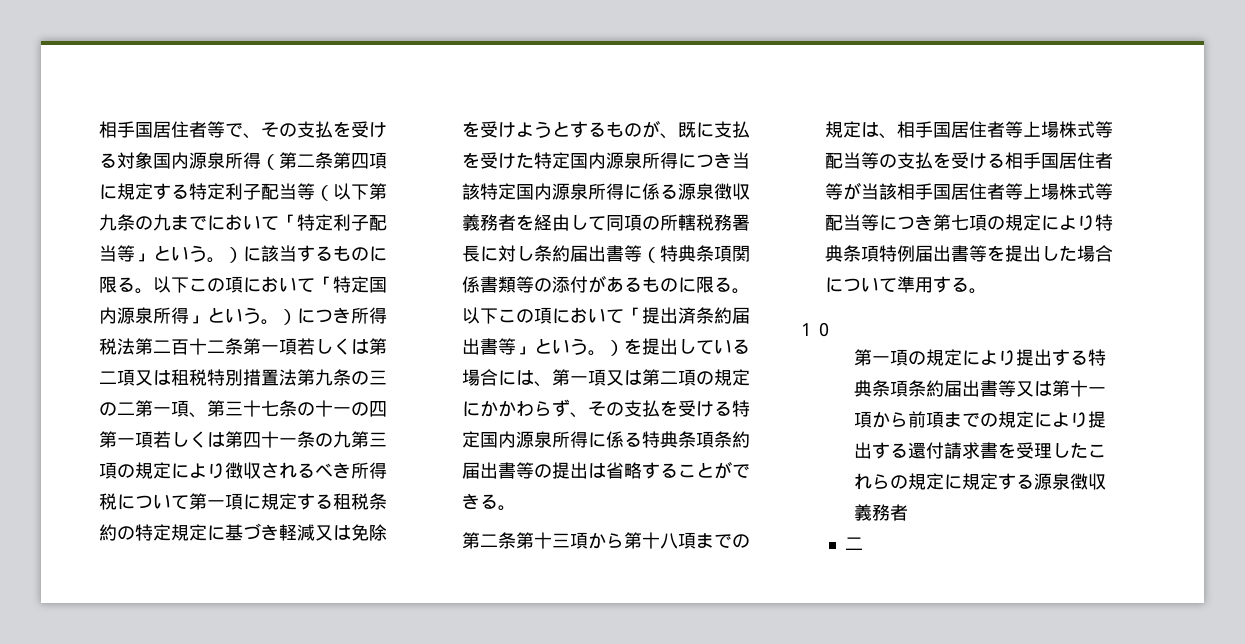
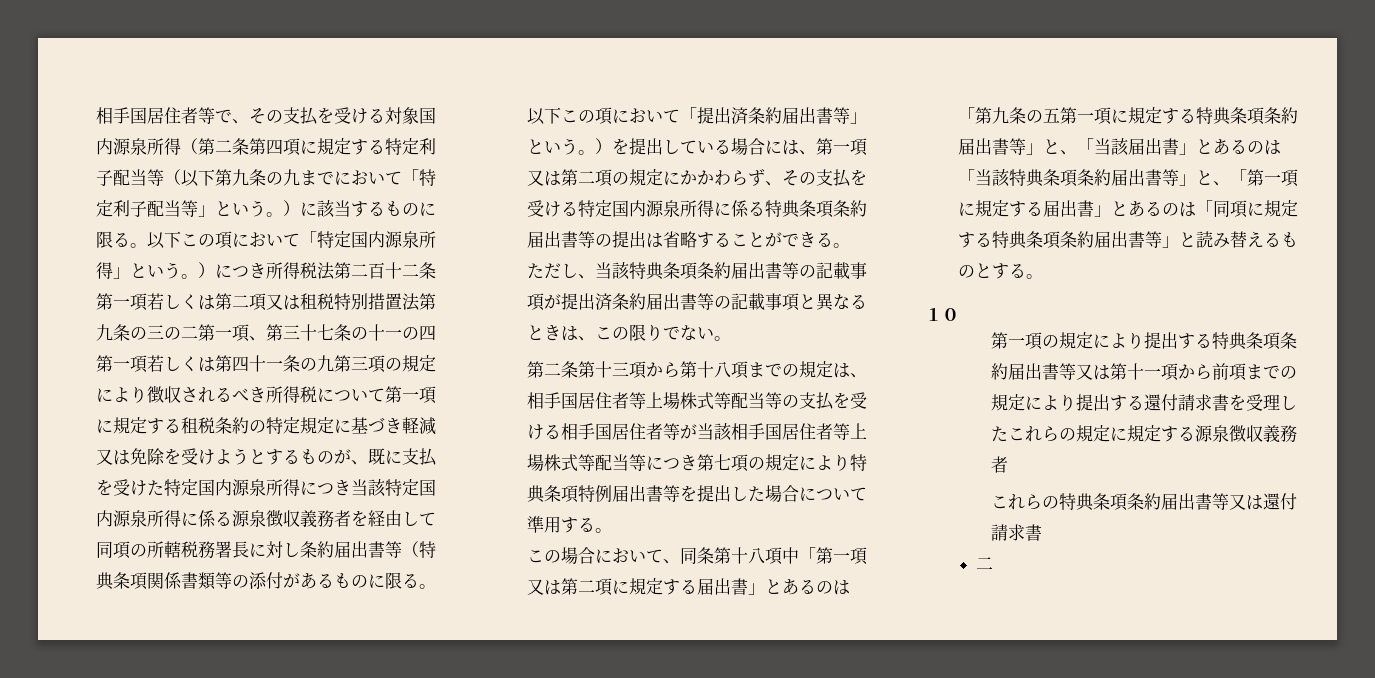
+ ただし、当該特典条項条約届出書等の記載事項が提出済条約届出書等の記載事項と異なるときは、この限りでない。
+ この場合において、同条第十八項中「第一項又は第二項に規定する届出書」とあるのは「第九条の五第一項に規定する特典条項条約届出書等」と、「当該届出書」とあるのは「当該特典条項条約届出書等」と、「第一項に規定する届出書」とあるのは「同項に規定する特典条項条約届出書等」と読み替えるものとする。
+ これらの特典条項条約届出書等又は還付請求書

